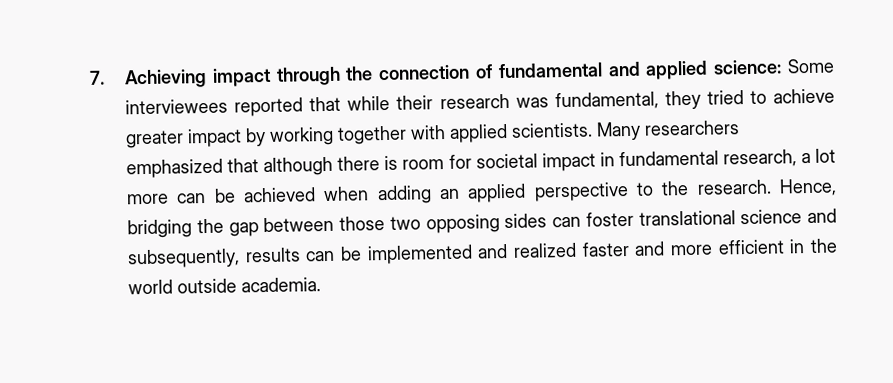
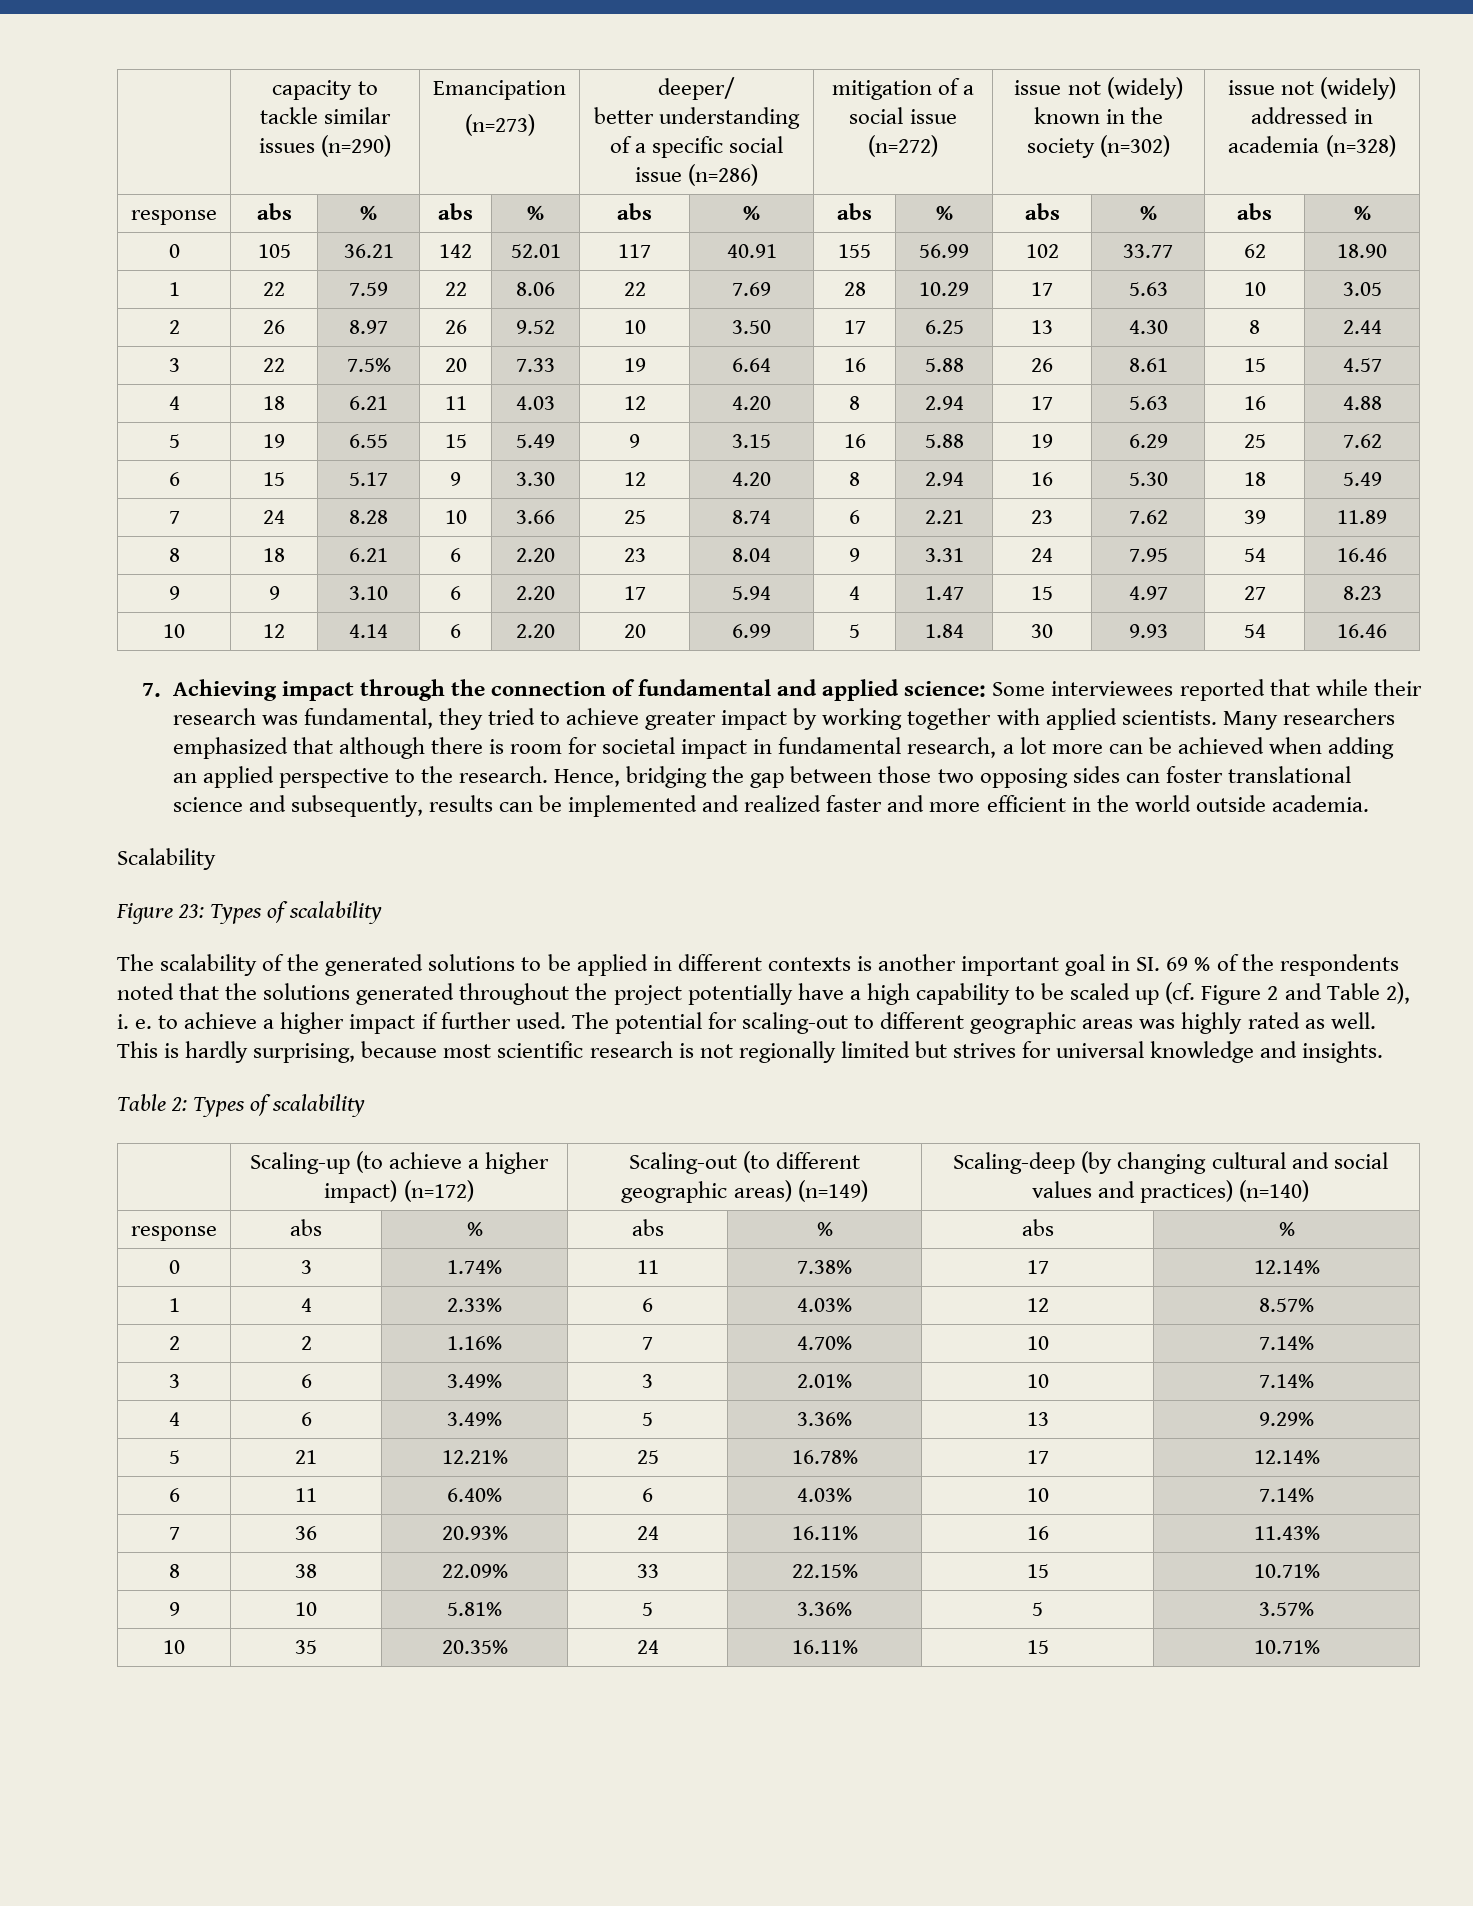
+ | capacity to tackle similar issues (n=290) | Emancipation
+ (n=273) | deeper/
+ better understanding of a specific social issue (n=286) | mitigation of a social issue (n=272) | issue not (widely) known in the society (n=302) | issue not (widely) addressed in academia (n=328)
+ response | abs | % | abs | % | abs | % | abs | % | abs | % | abs | %
+ 0 | 105 | 36.21 | 142 | 52.01 | 117 | 40.91 | 155 | 56.99 | 102 | 33.77 | 62 | 18.90
+ 1 | 22 | 7.59 | 22 | 8.06 | 22 | 7.69 | 28 | 10.29 | 17 | 5.63 | 10 | 3.05
+ 2 | 26 | 8.97 | 26 | 9.52 | 10 | 3.50 | 17 | 6.25 | 13 | 4.30 | 8 | 2.44
+ 3 | 22 | 7.5% | 20 | 7.33 | 19 | 6.64 | 16 | 5.88 | 26 | 8.61 | 15 | 4.57
+ 4 | 18 | 6.21 | 11 | 4.03 | 12 | 4.20 | 8 | 2.94 | 17 | 5.63 | 16 | 4.88
+ 5 | 19 | 6.55 | 15 | 5.49 | 9 | 3.15 | 16 | 5.88 | 19 | 6.29 | 25 | 7.62
+ 6 | 15 | 5.17 | 9 | 3.30 | 12 | 4.20 | 8 | 2.94 | 16 | 5.30 | 18 | 5.49
+ 7 | 24 | 8.28 | 10 | 3.66 | 25 | 8.74 | 6 | 2.21 | 23 | 7.62 | 39 | 11.89
+ 8 | 18 | 6.21 | 6 | 2.20 | 23 | 8.04 | 9 | 3.31 | 24 | 7.95 | 54 | 16.46
+ 9 | 9 | 3.10 | 6 | 2.20 | 17 | 5.94 | 4 | 1.47 | 15 | 4.97 | 27 | 8.23
+ 10 | 12 | 4.14 | 6 | 2.20 | 20 | 6.99 | 5 | 1.84 | 30 | 9.93 | 54 | 16.46
+ Scalability
+ Figure 23: Types of scalability
+ The scalability of the generated solutions to be applied in different contexts is another important goal in SI. 69 % of the respondents noted that the solutions generated throughout the project potentially have a high capability to be scaled up (cf. Figure 2 and Table 2), i. e. to achieve a higher impact if further used. The potential for scaling-out to different geographic areas was highly rated as well. This is hardly surprising, because most scientific research is not regionally limited but strives for universal knowledge and insights.
+ Table 2: Types of scalability
+ | Scaling-up (to achieve a higher impact) (n=172) | Scaling-out (to different geographic areas) (n=149) | Scaling-deep (by changing cultural and social values and practices) (n=140)
+ response | abs | % | abs | % | abs | %
+ 0 | 3 | 1.74% | 11 | 7.38% | 17 | 12.14%
+ 1 | 4 | 2.33% | 6 | 4.03% | 12 | 8.57%
+ 2 | 2 | 1.16% | 7 | 4.70% | 10 | 7.14%
+ 3 | 6 | 3.49% | 3 | 2.01% | 10 | 7.14%
+ 4 | 6 | 3.49% | 5 | 3.36% | 13 | 9.29%
+ 5 | 21 | 12.21% | 25 | 16.78% | 17 | 12.14%
+ 6 | 11 | 6.40% | 6 | 4.03% | 10 | 7.14%
+ 7 | 36 | 20.93% | 24 | 16.11% | 16 | 11.43%
+ 8 | 38 | 22.09% | 33 | 22.15% | 15 | 10.71%
+ 9 | 10 | 5.81% | 5 | 3.36% | 5 | 3.57%
+ 10 | 35 | 20.35% | 24 | 16.11% | 15 | 10.71%

